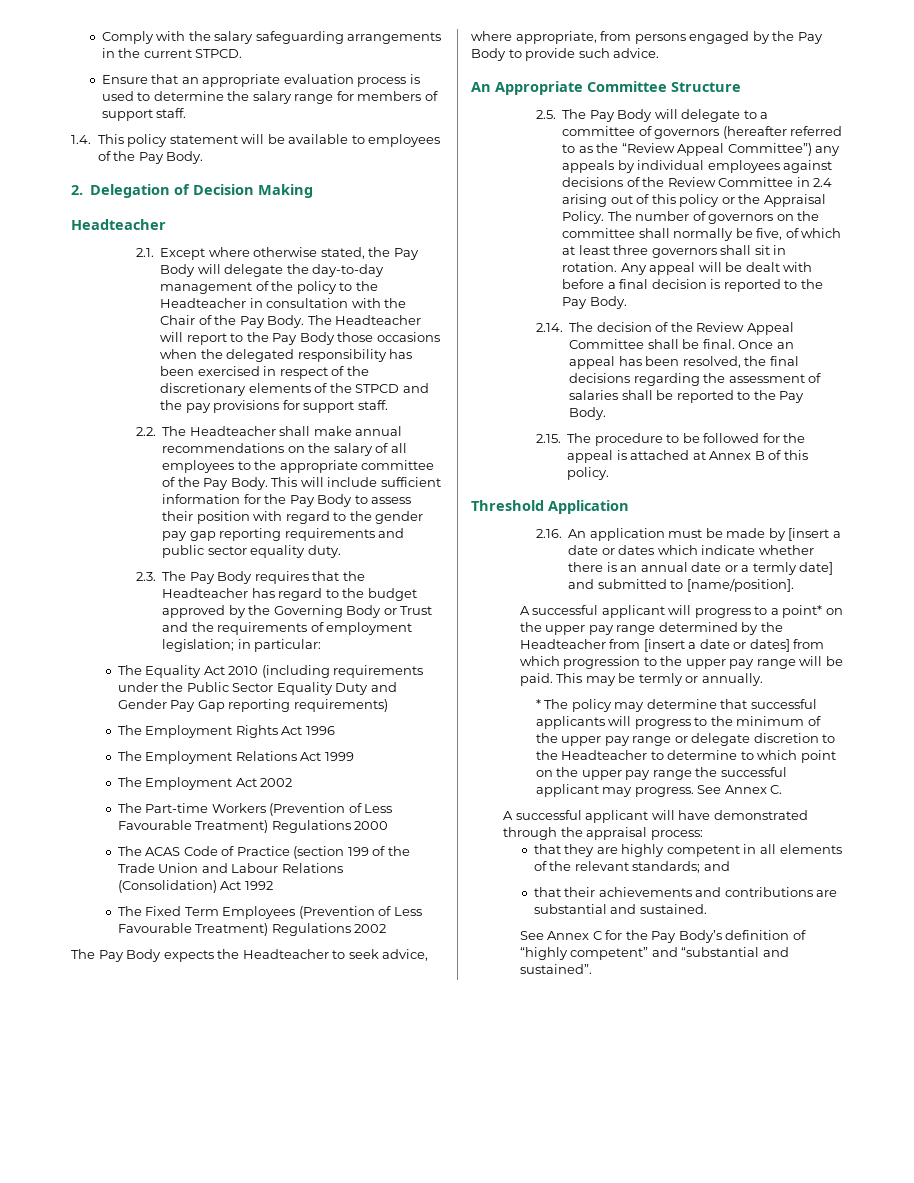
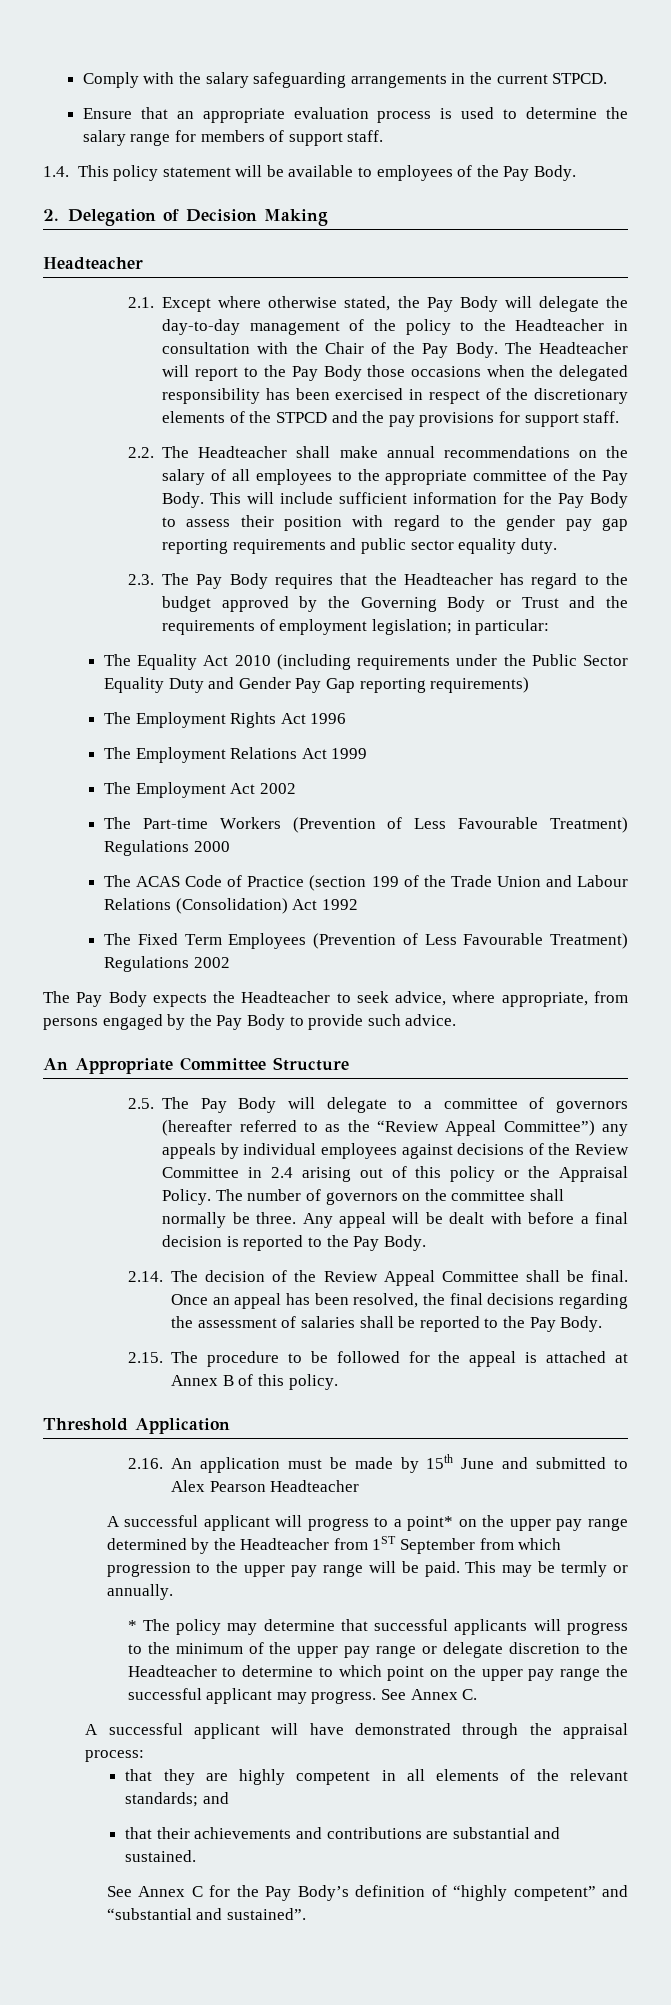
- The number of governors on the committee shall normally be five, of which at least three governors shall sit in rotation.
+ The number of governors on the committee shall normally be three.
- 2.16. An application must be made by [insert a date or dates which indicate whether there is an annual date or a termly date] and submitted to [name/position].
+ 2.16. An application must be made by 15th June and submitted to Alex Pearson Headteacher
- A successful applicant will progress to a point* on the upper pay range determined by the Headteacher from [insert a date or dates] from which progression to the upper pay range will be paid.
+ A successful applicant will progress to a point* on the upper pay range determined by the Headteacher from 1ST September from which progression to the upper pay range will be paid.

